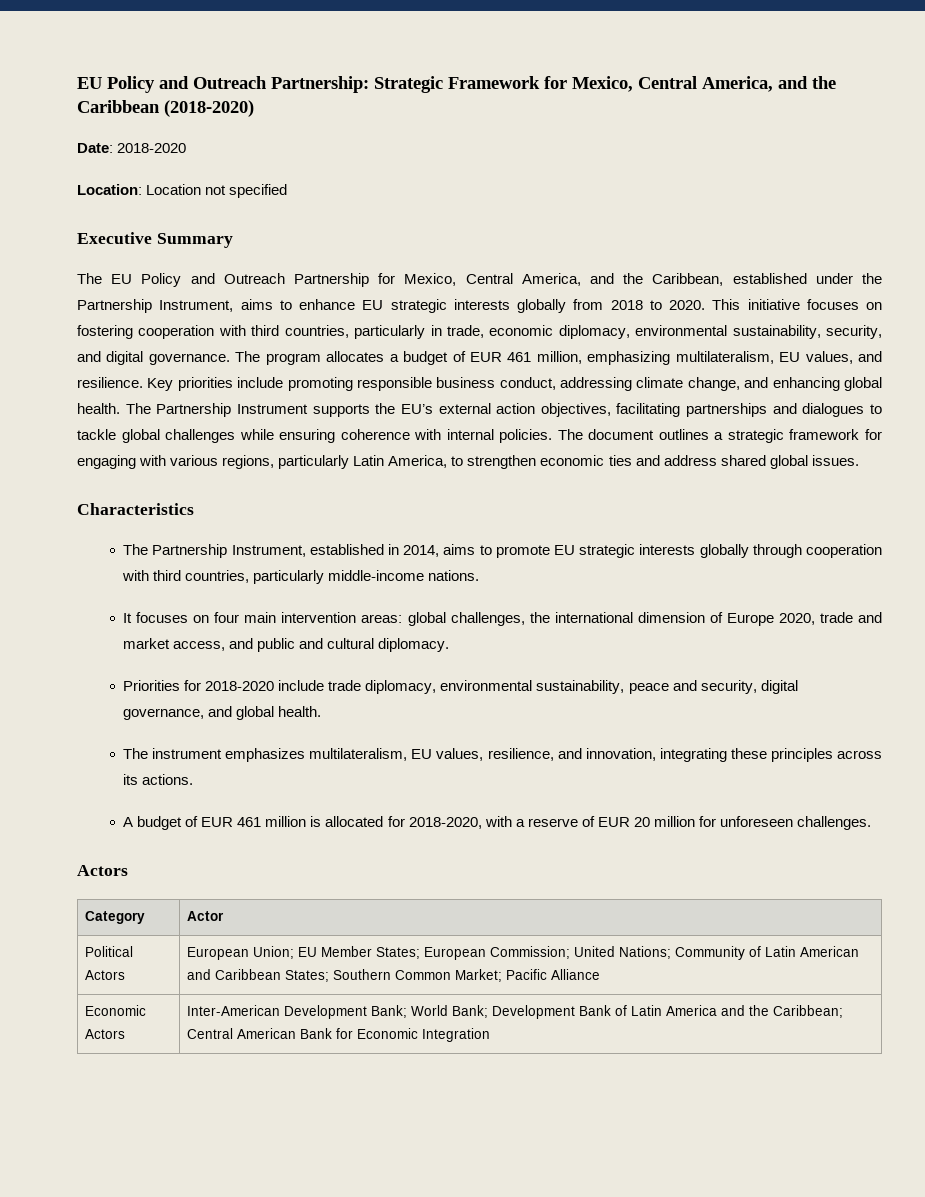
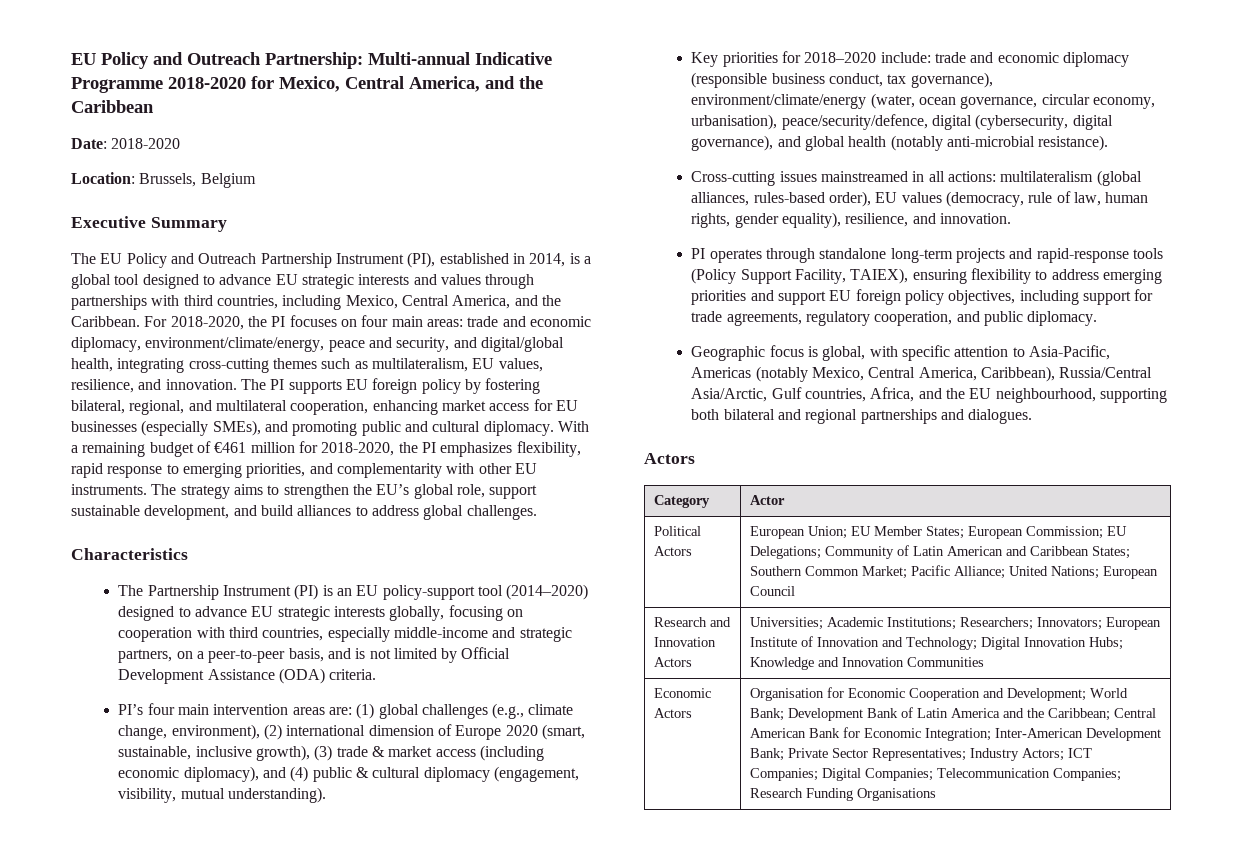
- EU Policy and Outreach Partnership: Strategic Framework for Mexico, Central America, and the Caribbean (2018-2020)
+ EU Policy and Outreach Partnership: Multi-annual Indicative Programme 2018-2020 for Mexico, Central America, and the Caribbean
- Location: Location not specified
+ Location: Brussels, Belgium
- The EU Policy and Outreach Partnership for Mexico, Central America, and the Caribbean, established under the Partnership Instrument, aims to enhance EU strategic interests globally from 2018 to 2020. This initiative focuses on fostering cooperation with third countries, particularly in trade, economic diplomacy, environmental sustainability, security, and digital governance. The program allocates a budget of EUR 461 million, emphasizing multilateralism, EU values, and resilience. Key priorities include promoting responsible business conduct, addressing climate change, and enhancing global health. The Partnership Instrument supports the EU’s external action objectives, facilitating partnerships and dialogues to tackle global challenges while ensuring coherence with internal policies. The document outlines a strategic framework for engaging with various regions, particularly Latin America, to strengthen economic ties and address shared global issues.
+ The EU Policy and Outreach Partnership Instrument (PI), established in 2014, is a global tool designed to advance EU strategic interests and values through partnerships with third countries, including Mexico, Central America, and the Caribbean. For 2018-2020, the PI focuses on four main areas: trade and economic diplomacy, environment/climate/energy, peace and security, and digital/global health, integrating cross-cutting themes such as multilateralism, EU values, resilience, and innovation. The PI supports EU foreign policy by fostering bilateral, regional, and multilateral cooperation, enhancing market access for EU businesses (especially SMEs), and promoting public and cultural diplomacy. With a remaining budget of €461 million for 2018-2020, the PI emphasizes flexibility, rapid response to emerging priorities, and complementarity with other EU instruments. The strategy aims to strengthen the EU’s global role, support sustainable development, and build alliances to address global challenges.
  Characteristics
- The Partnership Instrument, established in 2014, aims to promote EU strategic interests globally through cooperation with third countries, particularly middle-income nations.
- It focuses on four main intervention areas: global challenges, the international dimension of Europe 2020, trade and market access, and public and cultural diplomacy.
- Priorities for 2018-2020 include trade diplomacy, environmental sustainability, peace and security, digital governance, and global health.
- The instrument emphasizes multilateralism, EU values, resilience, and innovation, integrating these principles across its actions.
- A budget of EUR 461 million is allocated for 2018-2020, with a reserve of EUR 20 million for unforeseen challenges.
+ The Partnership Instrument (PI) is an EU policy-support tool (2014–2020) designed to advance EU strategic interests globally, focusing on cooperation with third countries, especially middle-income and strategic partners, on a peer-to-peer basis, and is not limited by Official Development Assistance (ODA) criteria.
+ PI’s four main intervention areas are: (1) global challenges (e.g., climate change, environment), (2) international dimension of Europe 2020 (smart, sustainable, inclusive growth), (3) trade & market access (including economic diplomacy), and (4) public & cultural diplomacy (engagement, visibility, mutual understanding).
+ Key priorities for 2018–2020 include: trade and economic diplomacy (responsible business conduct, tax governance), environment/climate/energy (water, ocean governance, circular economy, urbanisation), peace/security/defence, digital (cybersecurity, digital governance), and global health (notably anti-microbial resistance).
+ Cross-cutting issues mainstreamed in all actions: multilateralism (global alliances, rules-based order), EU values (democracy, rule of law, human rights, gender equality), resilience, and innovation.
+ PI operates through standalone long-term projects and rapid-response tools (Policy Support Facility, TAIEX), ensuring flexibility to address emerging priorities and support EU foreign policy objectives, including support for trade agreements, regulatory cooperation, and public diplomacy.
+ Geographic focus is global, with specific attention to Asia-Pacific, Americas (notably Mexico, Central America, Caribbean), Russia/Central Asia/Arctic, Gulf countries, Africa, and the EU neighbourhood, supporting both bilateral and regional partnerships and dialogues.
- Political Actors | European Union; EU Member States; European Commission; United Nations; Community of Latin American and Caribbean States; Southern Common Market; Pacific Alliance
- Economic Actors | Inter-American Development Bank; World Bank; Development Bank of Latin America and the Caribbean; Central American Bank for Economic Integration
+ Political Actors | European Union; EU Member States; European Commission; EU Delegations; Community of Latin American and Caribbean States; Southern Common Market; Pacific Alliance; United Nations; European Council
+ Research and Innovation Actors | Universities; Academic Institutions; Researchers; Innovators; European Institute of Innovation and Technology; Digital Innovation Hubs; Knowledge and Innovation Communities
+ Economic Actors | Organisation for Economic Cooperation and Development; World Bank; Development Bank of Latin America and the Caribbean; Central American Bank for Economic Integration; Inter-American Development Bank; Private Sector Representatives; Industry Actors; ICT Companies; Digital Companies; Telecommunication Companies; Research Funding Organisations

